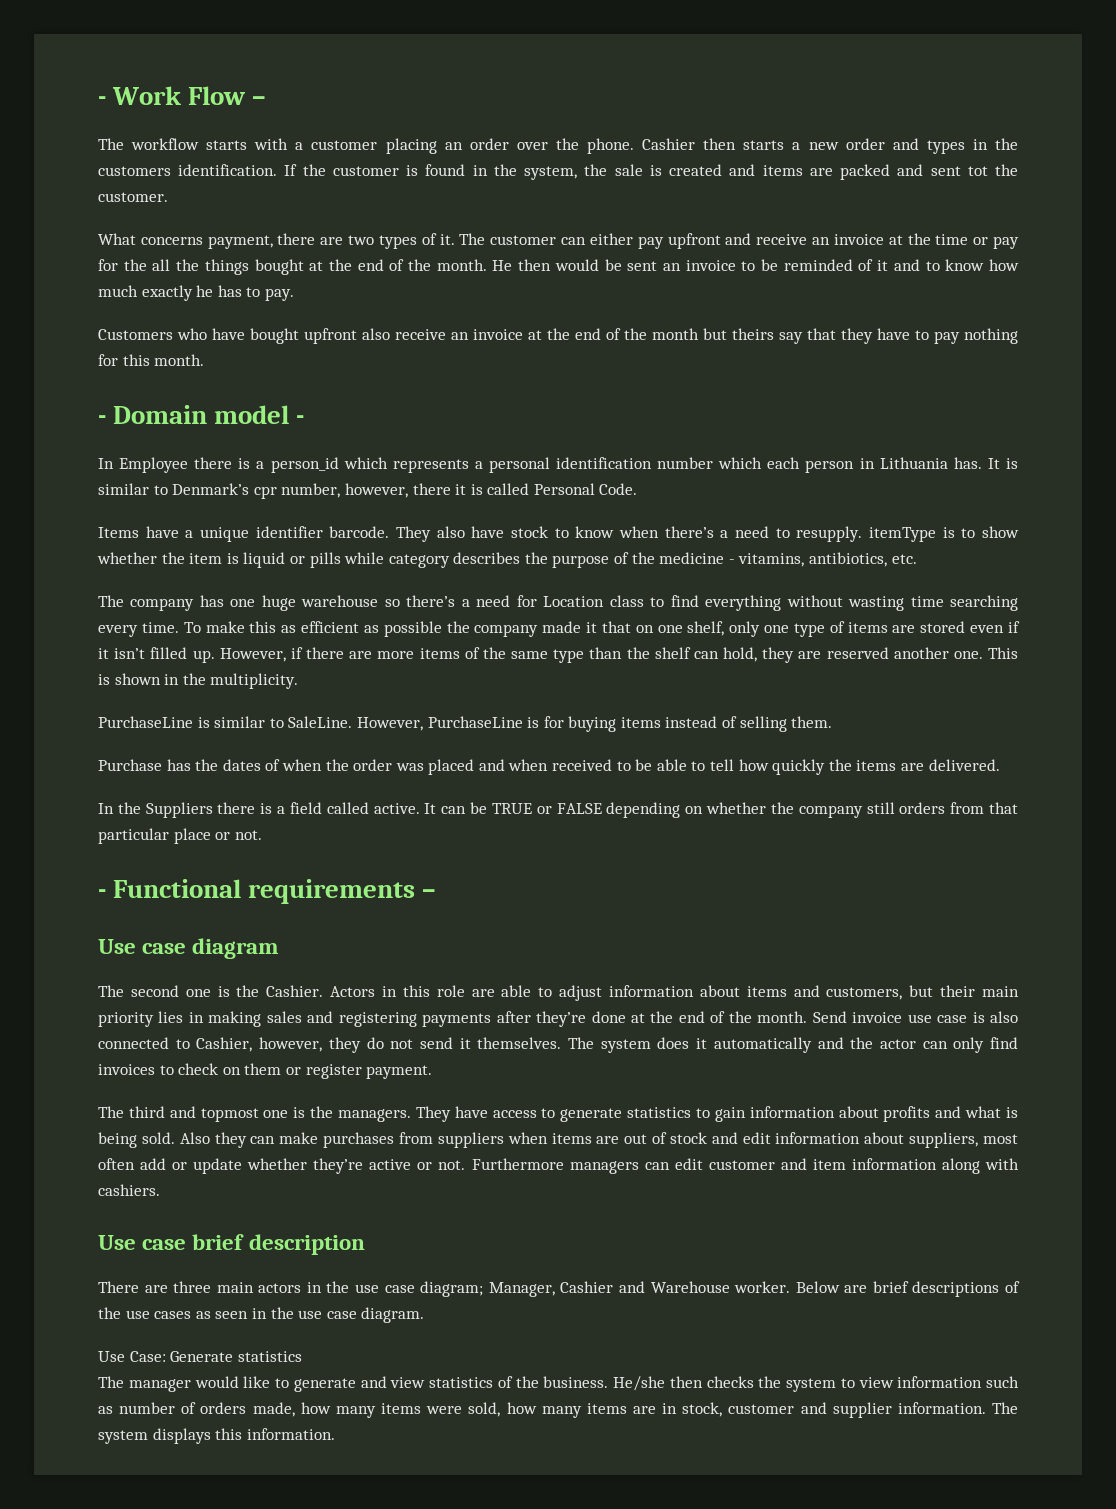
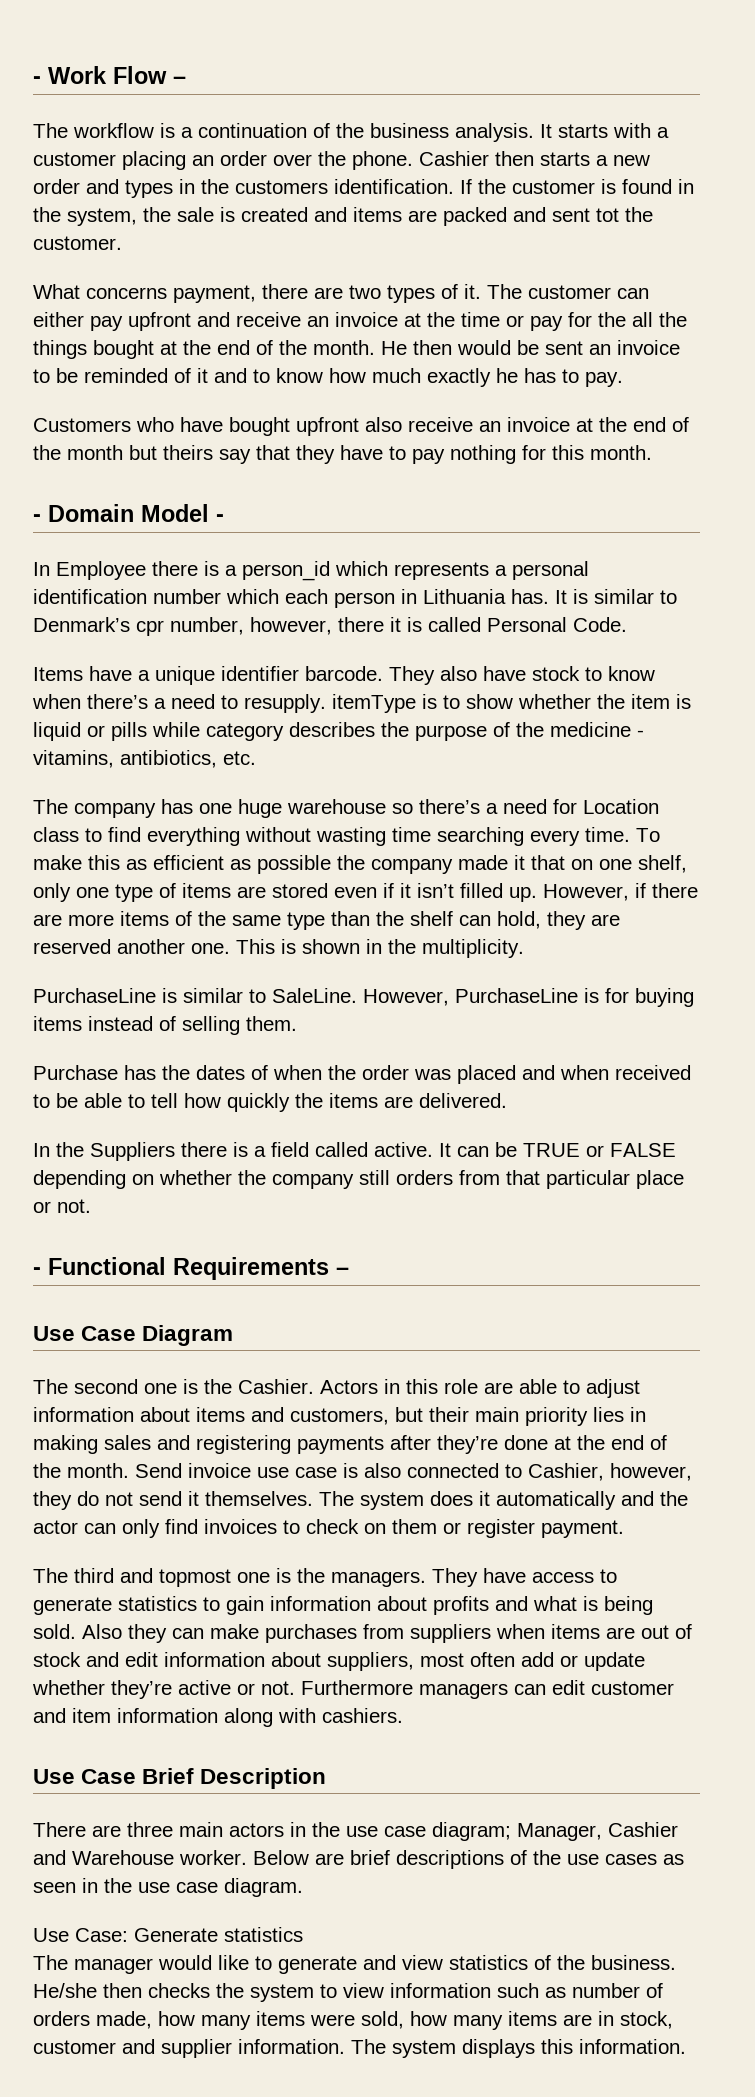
- The workflow starts with a customer placing an order over the phone.
+ The workflow is a continuation of the business analysis. It starts with a customer placing an order over the phone.
- - Domain model -
+ - Domain Model -
- - Functional requirements –
+ - Functional Requirements –
- Use case diagram
+ Use Case Diagram
- Use case brief description
+ Use Case Brief Description

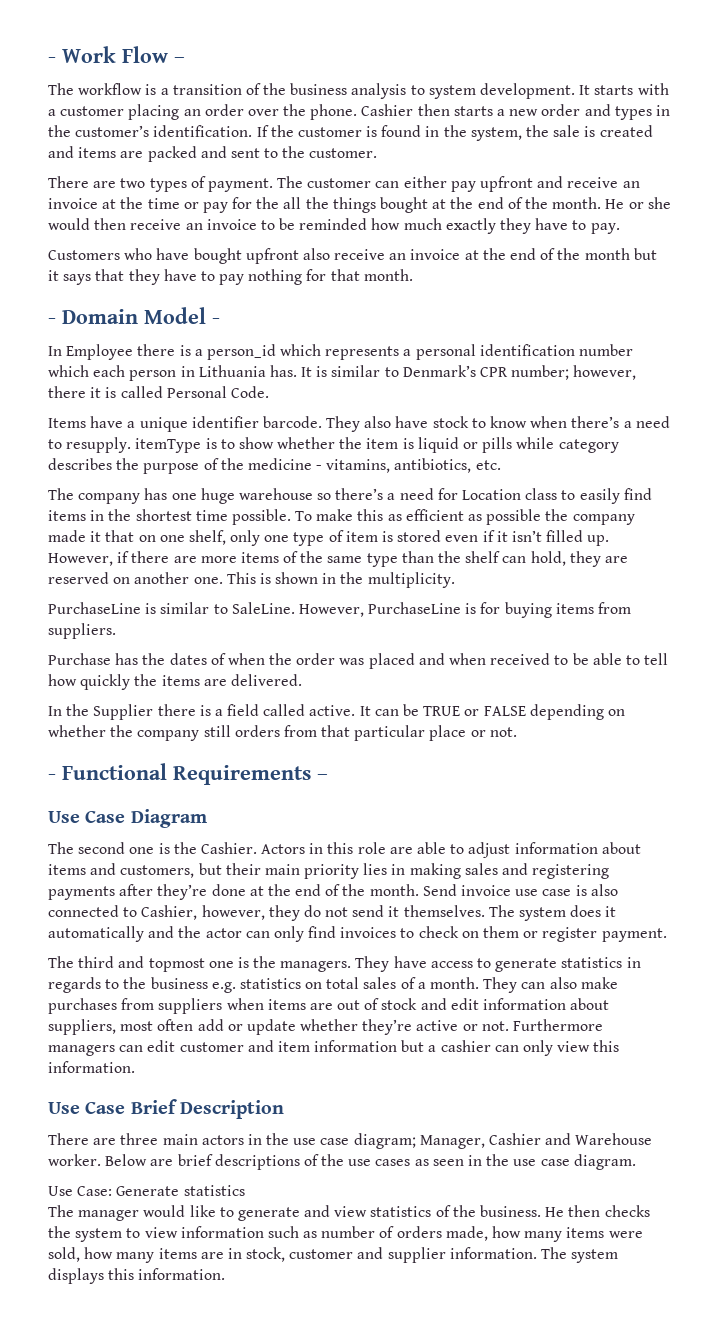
- The workflow is a continuation of the business analysis.
+ The workflow is a transition of the business analysis to system development.
- Cashier then starts a new order and types in the customers identification.
+ Cashier then starts a new order and types in the customer’s identification.
- If the customer is found in the system, the sale is created and items are packed and sent tot the customer.
+ If the customer is found in the system, the sale is created and items are packed and sent to the customer.
- What concerns payment, there are two types of it.
+ There are two types of payment.
- He then would be sent an invoice to be reminded of it and to know how much exactly he has to pay.
+ He or she would then receive an invoice to be reminded how much exactly they have to pay.
- Customers who have bought upfront also receive an invoice at the end of the month but theirs say that they have to pay nothing for this month.
+ Customers who have bought upfront also receive an invoice at the end of the month but it says that they have to pay nothing for that month.
- It is similar to Denmark’s cpr number, however, there it is called Personal Code.
+ It is similar to Denmark’s CPR number; however, there it is called Personal Code.
- The company has one huge warehouse so there’s a need for Location class to find everything without wasting time searching every time.
+ The company has one huge warehouse so there’s a need for Location class to easily find items in the shortest time possible.
- To make this as efficient as possible the company made it that on one shelf, only one type of items are stored even if it isn’t filled up.
+ To make this as efficient as possible the company made it that on one shelf, only one type of item is stored even if it isn’t filled up.
- However, if there are more items of the same type than the shelf can hold, they are reserved another one.
+ However, if there are more items of the same type than the shelf can hold, they are reserved on another one.
- However, PurchaseLine is for buying items instead of selling them.
+ However, PurchaseLine is for buying items from suppliers.
- In the Suppliers there is a field called active.
+ In the Supplier there is a field called active.
- They have access to generate statistics to gain information about profits and what is being sold. Also they can make purchases from suppliers when items are out of stock and edit information about suppliers, most often add or update whether they’re active or not.
+ They have access to generate statistics in regards to the business e.g. statistics on total sales of a month. They can also make purchases from suppliers when items are out of stock and edit information about suppliers, most often add or update whether they’re active or not.
- Furthermore managers can edit customer and item information along with cashiers.
+ Furthermore managers can edit customer and item information but a cashier can only view this information.
- He/she then checks the system to view information such as number of orders made, how many items were sold, how many items are in stock, customer and supplier information.
+ He then checks the system to view information such as number of orders made, how many items were sold, how many items are in stock, customer and supplier information.

